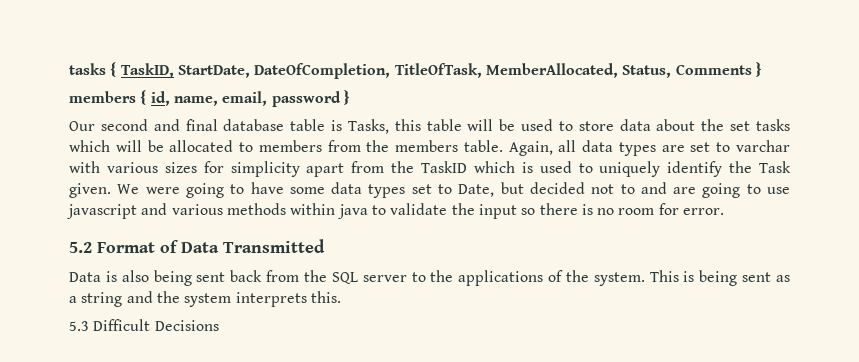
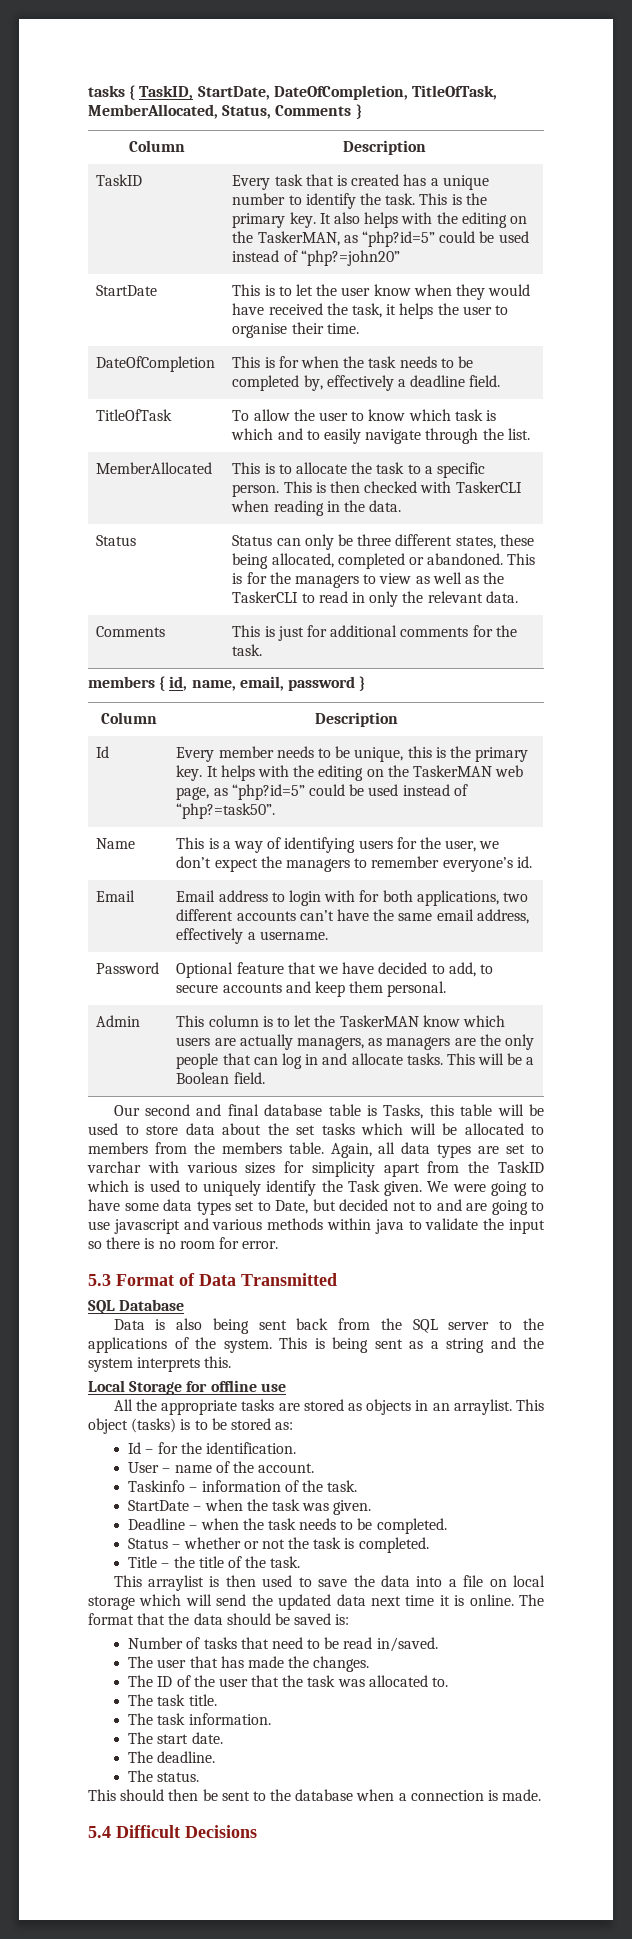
  tasks { TaskID, StartDate, DateOfCompletion, TitleOfTask, MemberAllocated, Status, Comments }
+ Column | Description
+ TaskID | Every task that is created has a unique number to identify the task. This is the primary key. It also helps with the editing on the TaskerMAN, as “php?id=5” could be used instead of “php?=john20”
+ StartDate | This is to let the user know when they would have received the task, it helps the user to organise their time.
+ DateOfCompletion | This is for when the task needs to be completed by, effectively a deadline field.
+ TitleOfTask | To allow the user to know which task is which and to easily navigate through the list.
+ MemberAllocated | This is to allocate the task to a specific person. This is then checked with TaskerCLI when reading in the data.
+ Status | Status can only be three different states, these being allocated, completed or abandoned. This is for the managers to view as well as the TaskerCLI to read in only the relevant data.
+ Comments | This is just for additional comments for the task.
  members { id, name, email, password }
+ Column | Description
+ Id | Every member needs to be unique, this is the primary key. It helps with the editing on the TaskerMAN web page, as “php?id=5” could be used instead of “php?=task50”.
+ Name | This is a way of identifying users for the user, we don’t expect the managers to remember everyone’s id.
+ Email | Email address to login with for both applications, two different accounts can’t have the same email address, effectively a username.
+ Password | Optional feature that we have decided to add, to secure accounts and keep them personal.
+ Admin | This column is to let the TaskerMAN know which users are actually managers, as managers are the only people that can log in and allocate tasks. This will be a Boolean field.
- 5.2 Format of Data Transmitted
+ 5.3 Format of Data Transmitted
+ SQL Database
- 5.3 Difficult Decisions
+ Local Storage for offline use
+ All the appropriate tasks are stored as objects in an arraylist. This object (tasks) is to be stored as:
+ Id – for the identification.
+ User – name of the account.
+ Taskinfo – information of the task.
+ StartDate – when the task was given.
+ Deadline – when the task needs to be completed.
+ Status – whether or not the task is completed.
+ Title – the title of the task.
+ This arraylist is then used to save the data into a file on local storage which will send the updated data next time it is online. The format that the data should be saved is:
+ Number of tasks that need to be read in/saved.
+ The user that has made the changes.
+ The ID of the user that the task was allocated to.
+ The task title.
+ The task information.
+ The start date.
+ The deadline.
+ The status.
+ This should then be sent to the database when a connection is made.
+ 5.4 Difficult Decisions

